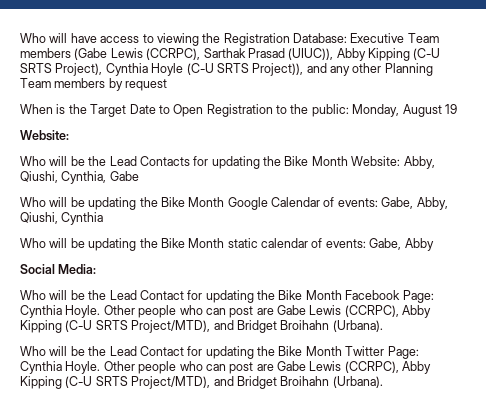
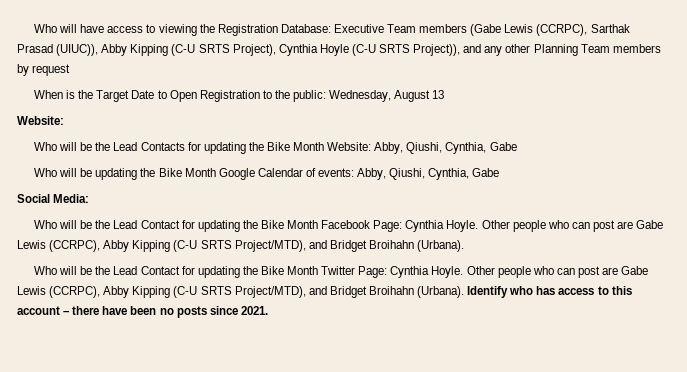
- When is the Target Date to Open Registration to the public: Monday, August 19
+ When is the Target Date to Open Registration to the public: Wednesday, August 13
- Who will be updating the Bike Month Google Calendar of events: Gabe, Abby, Qiushi, Cynthia
- Who will be updating the Bike Month static calendar of events: Gabe, Abby
+ Who will be updating the Bike Month Google Calendar of events: Abby, Qiushi, Cynthia, Gabe
+ Identify who has access to this account – there have been no posts since 2021.

